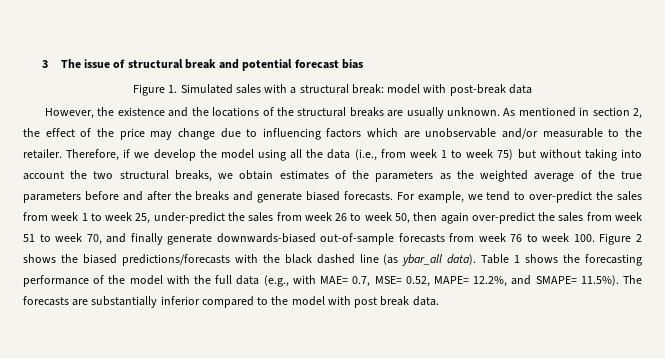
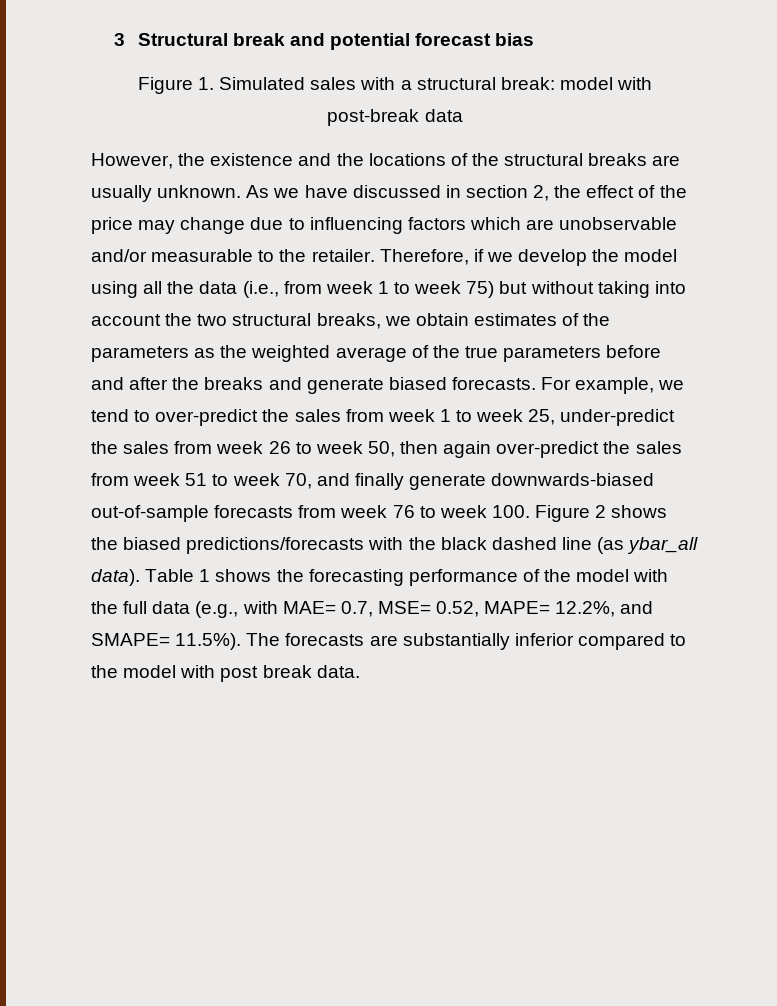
- 3 The issue of structural break and potential forecast bias
+ 3 Structural break and potential forecast bias
- As mentioned in section 2, the effect of the price may change due to influencing factors which are unobservable and/or measurable to the retailer.
+ As we have discussed in section 2, the effect of the price may change due to influencing factors which are unobservable and/or measurable to the retailer.

